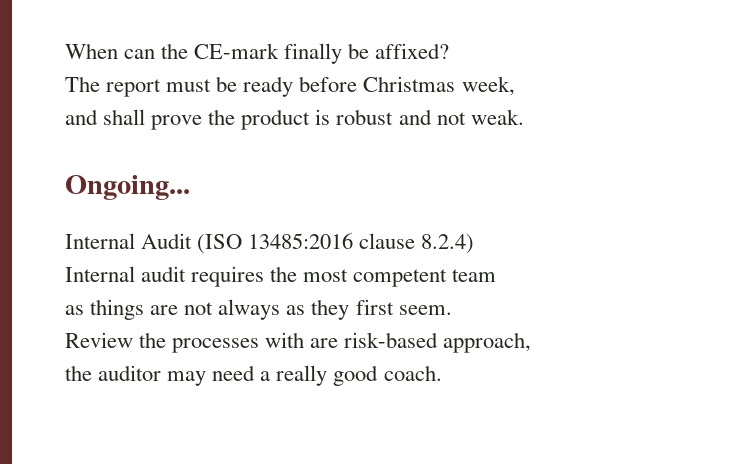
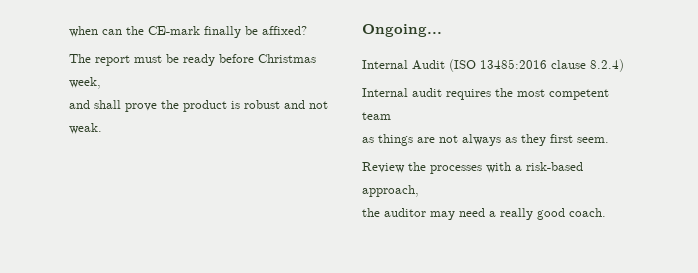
- When can the CE-mark finally be affixed?
+ when can the CE-mark finally be affixed?
- Review the processes with are risk-based approach,
+ Review the processes with a risk-based approach,

